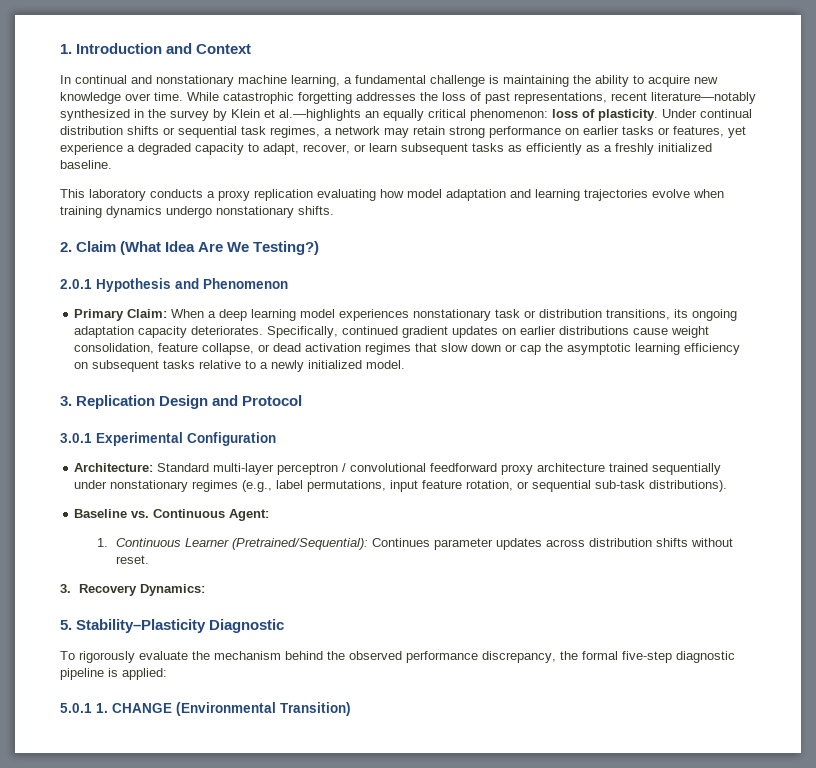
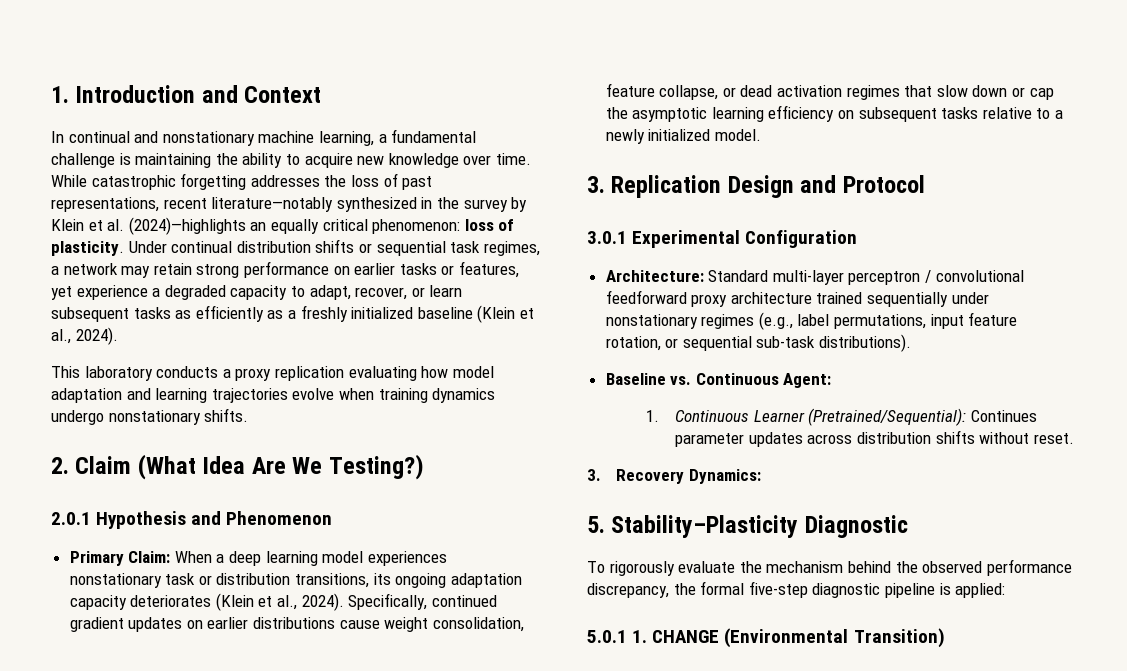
- While catastrophic forgetting addresses the loss of past representations, recent literature—notably synthesized in the survey by Klein et al.—highlights an equally critical phenomenon: loss of plasticity.
+ While catastrophic forgetting addresses the loss of past representations, recent literature—notably synthesized in the survey by Klein et al. (2024)—highlights an equally critical phenomenon: loss of plasticity.
- Under continual distribution shifts or sequential task regimes, a network may retain strong performance on earlier tasks or features, yet experience a degraded capacity to adapt, recover, or learn subsequent tasks as efficiently as a freshly initialized baseline.
+ Under continual distribution shifts or sequential task regimes, a network may retain strong performance on earlier tasks or features, yet experience a degraded capacity to adapt, recover, or learn subsequent tasks as efficiently as a freshly initialized baseline (Klein et al., 2024).
- Primary Claim: When a deep learning model experiences nonstationary task or distribution transitions, its ongoing adaptation capacity deteriorates.
+ Primary Claim: When a deep learning model experiences nonstationary task or distribution transitions, its ongoing adaptation capacity deteriorates (Klein et al., 2024).

